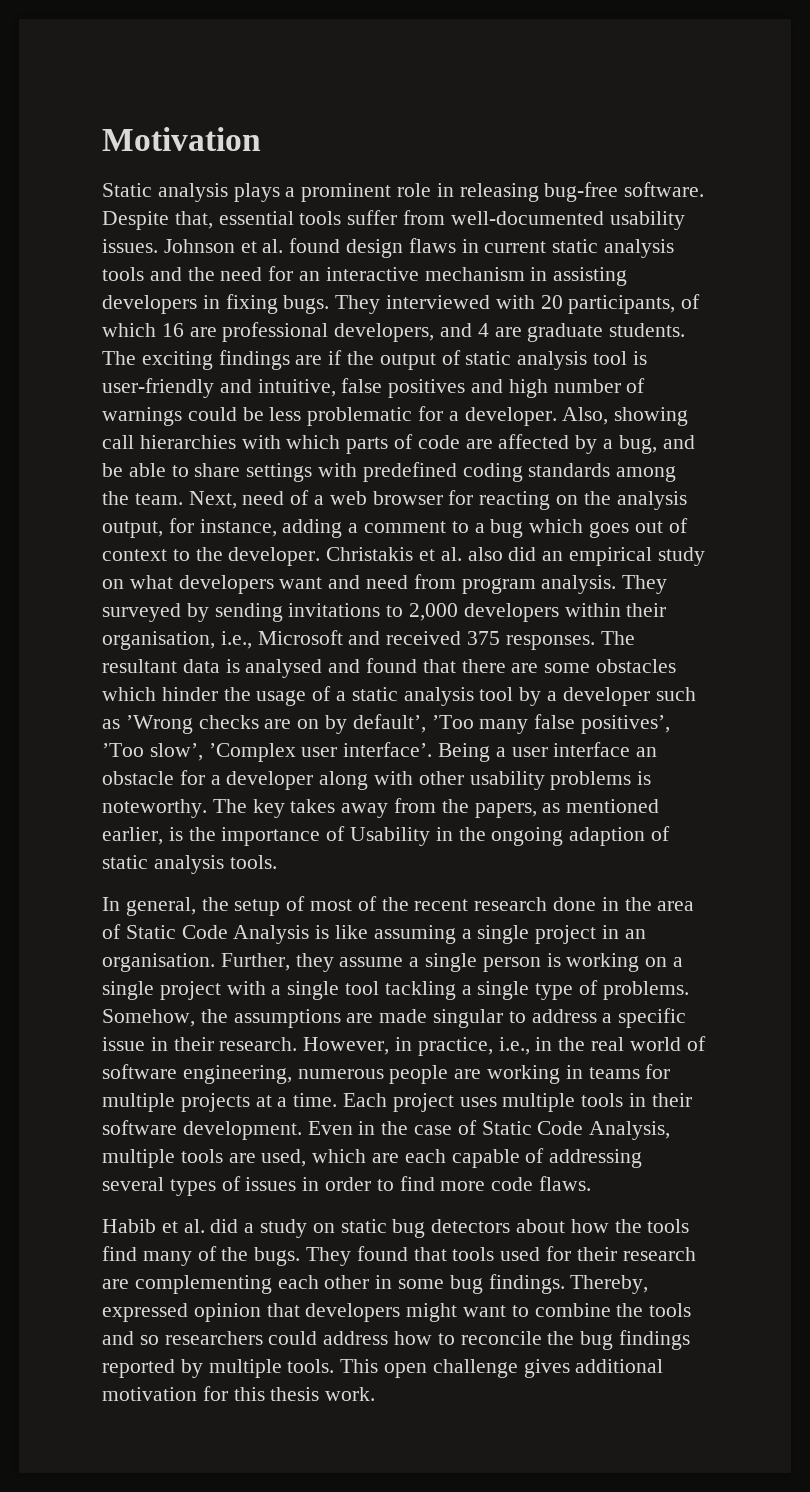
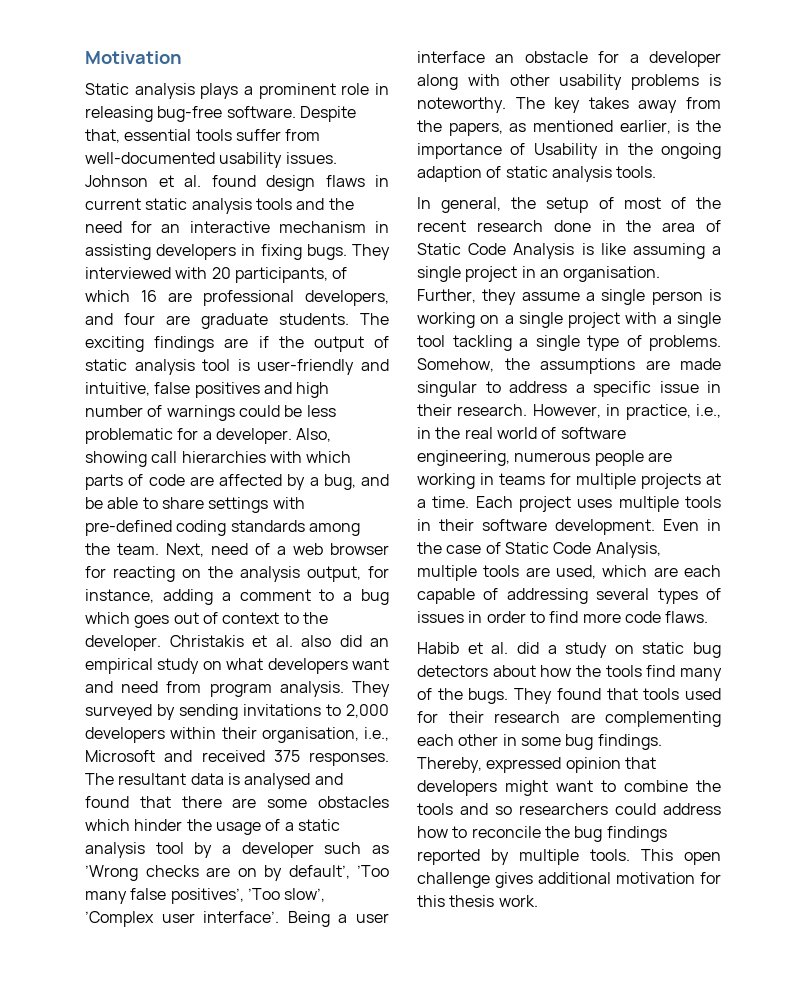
- They interviewed with 20 participants, of which 16 are professional developers, and 4 are graduate students.
+ They interviewed with 20 participants, of which 16 are professional developers, and four are graduate students.
- Also, showing call hierarchies with which parts of code are affected by a bug, and be able to share settings with predefined coding standards among the team.
+ Also, showing call hierarchies with which parts of code are affected by a bug, and be able to share settings with pre-defined coding standards among the team.

